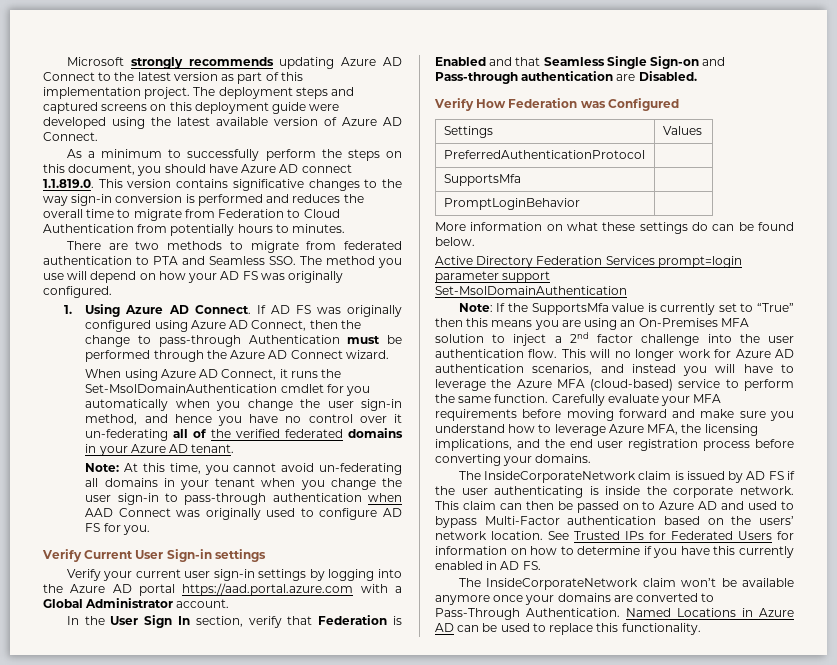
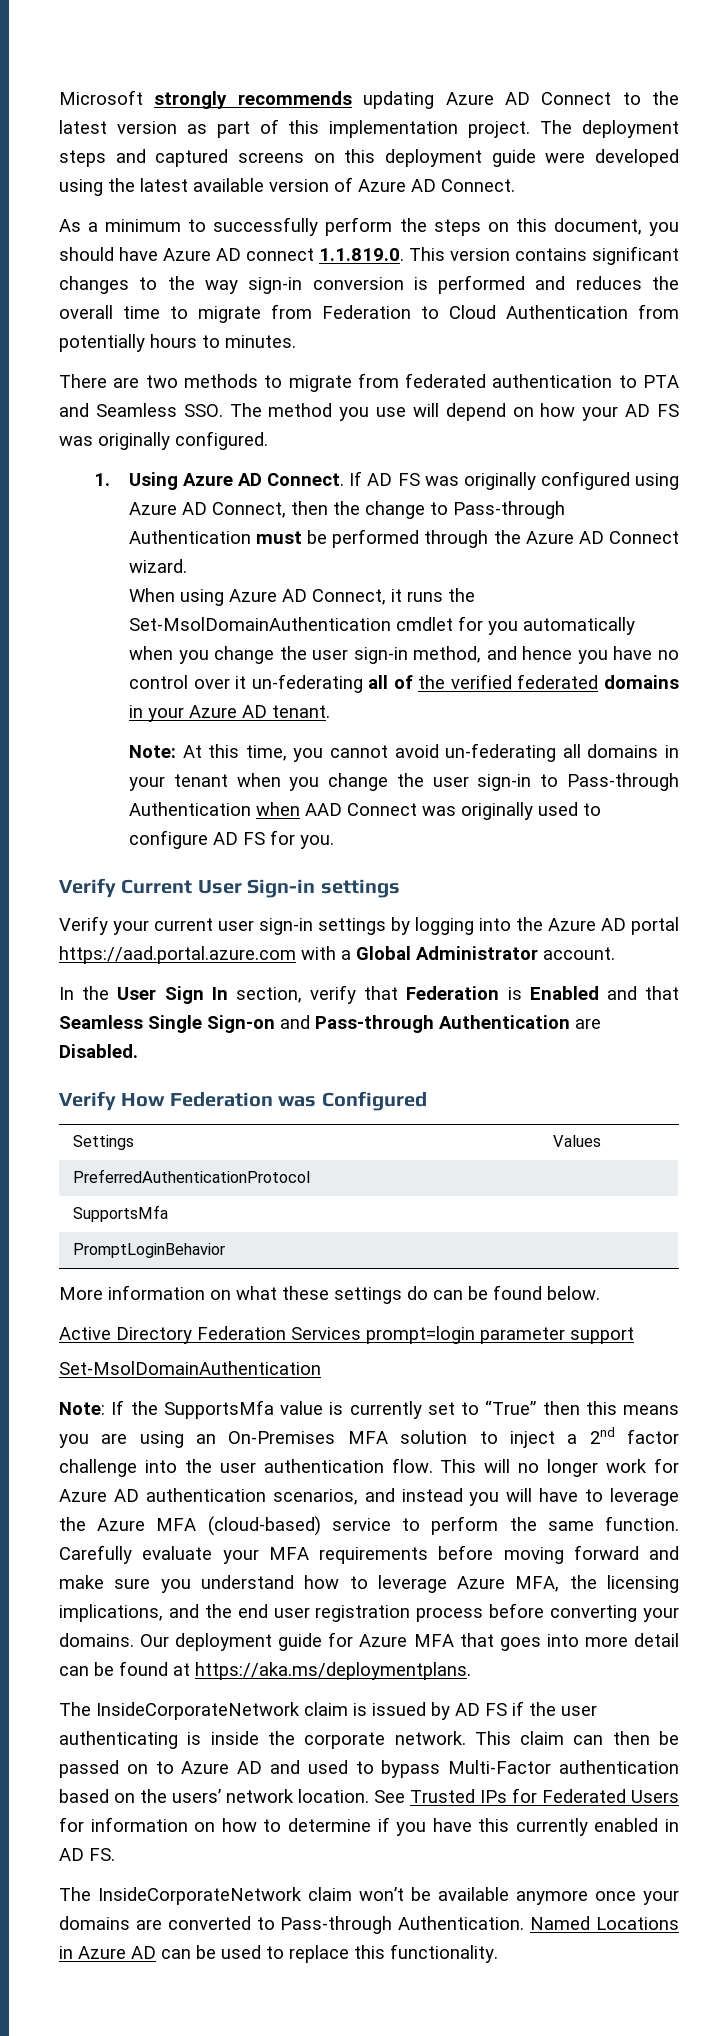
- As a minimum to successfully perform the steps on this document, you should have Azure AD connect 1.1.819.0. This version contains significative changes to the way sign-in conversion is performed and reduces the overall time to migrate from Federation to Cloud Authentication from potentially hours to minutes.
+ As a minimum to successfully perform the steps on this document, you should have Azure AD connect 1.1.819.0. This version contains significant changes to the way sign-in conversion is performed and reduces the overall time to migrate from Federation to Cloud Authentication from potentially hours to minutes.
- If AD FS was originally configured using Azure AD Connect, then the change to pass-through Authentication must be performed through the Azure AD Connect wizard.
+ If AD FS was originally configured using Azure AD Connect, then the change to Pass-through Authentication must be performed through the Azure AD Connect wizard.
- Note: At this time, you cannot avoid un-federating all domains in your tenant when you change the user sign-in to pass-through authentication when AAD Connect was originally used to configure AD FS for you.
+ Note: At this time, you cannot avoid un-federating all domains in your tenant when you change the user sign-in to Pass-through Authentication when AAD Connect was originally used to configure AD FS for you.
- In the User Sign In section, verify that Federation is Enabled and that Seamless Single Sign-on and Pass-through authentication are Disabled.
+ In the User Sign In section, verify that Federation is Enabled and that Seamless Single Sign-on and Pass-through Authentication are Disabled.
+ Our deployment guide for Azure MFA that goes into more detail can be found at https://aka.ms/deploymentplans.
- The InsideCorporateNetwork claim won’t be available anymore once your domains are converted to Pass-Through Authentication.
+ The InsideCorporateNetwork claim won’t be available anymore once your domains are converted to Pass-through Authentication.

